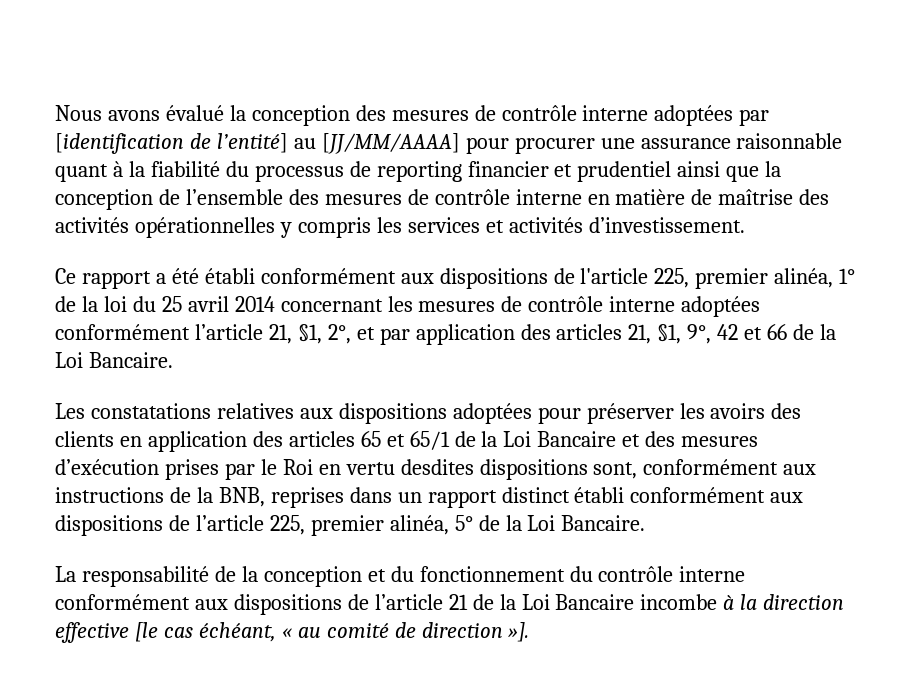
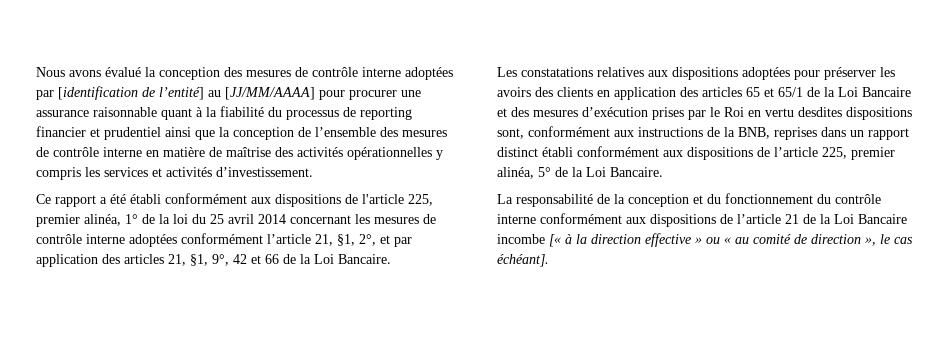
- La responsabilité de la conception et du fonctionnement du contrôle interne conformément aux dispositions de l’article 21 de la Loi Bancaire incombe à la direction effective [le cas échéant, « au comité de direction »].
+ La responsabilité de la conception et du fonctionnement du contrôle interne conformément aux dispositions de l’article 21 de la Loi Bancaire incombe [« à la direction effective » ou « au comité de direction », le cas échéant].

